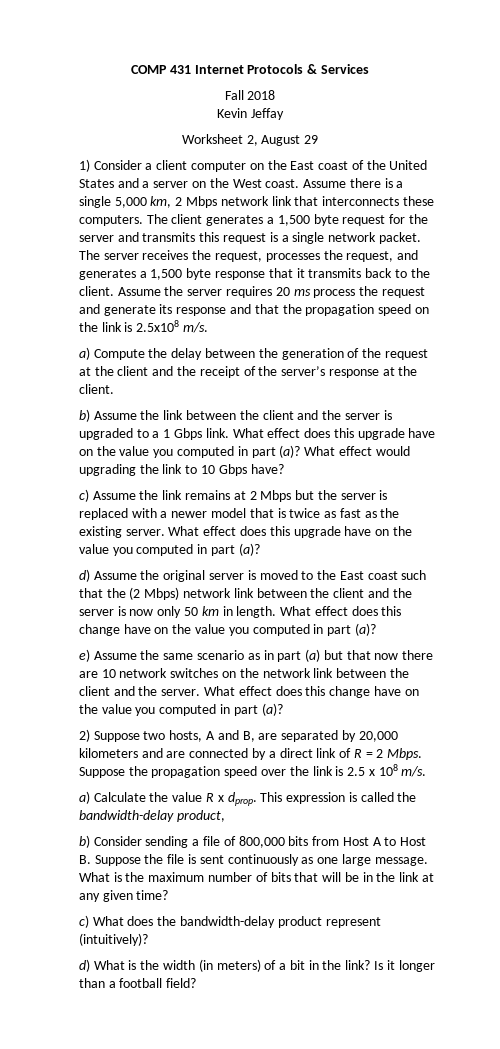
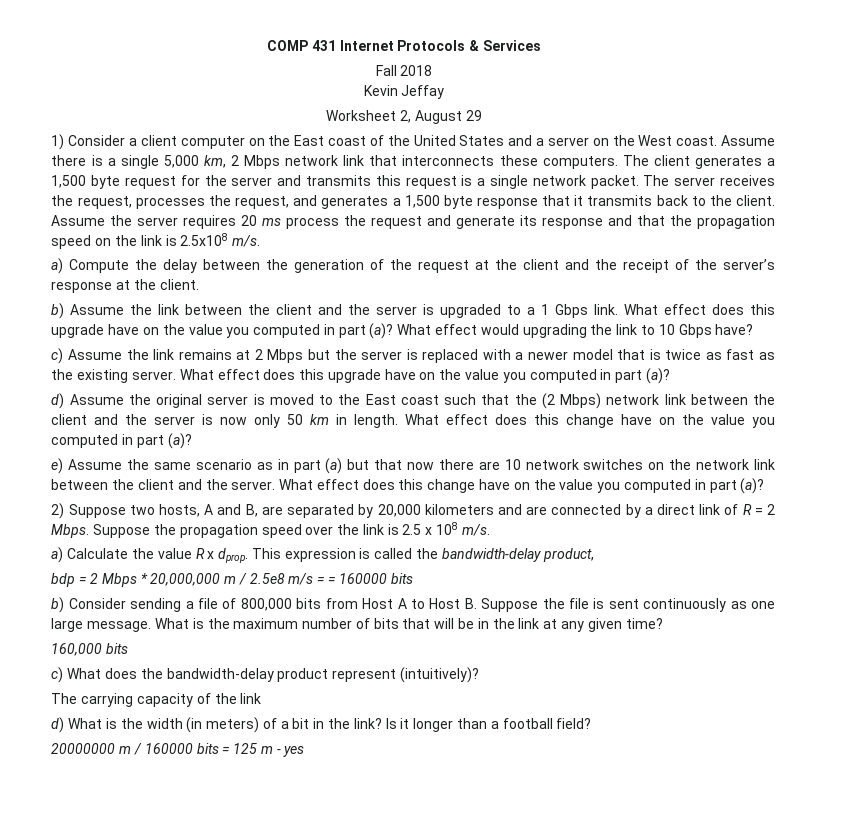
+ bdp = 2 Mbps * 20,000,000 m / 2.5e8 m/s = = 160000 bits
+ 160,000 bits
+ The carrying capacity of the link
+ 20000000 m / 160000 bits = 125 m - yes

